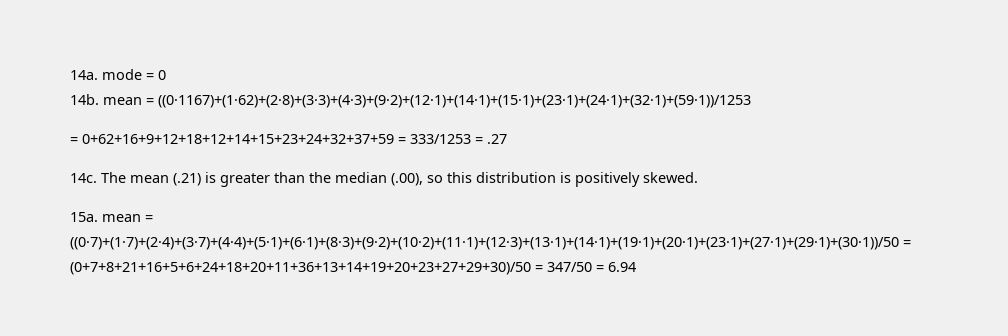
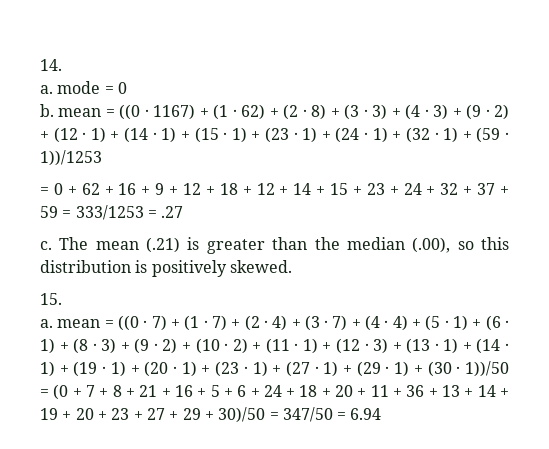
- 14a. mode = 0
+ 14.
+ a. mode = 0
- 14b. mean = ((0·1167)+(1·62)+(2·8)+(3·3)+(4·3)+(9·2)+(12·1)+(14·1)+(15·1)+(23·1)+(24·1)+(32·1)+(59·1))/1253
- = 0+62+16+9+12+18+12+14+15+23+24+32+37+59 = 333/1253 = .27
+ b. mean = ((0 · 1167) + (1 · 62) + (2 · 8) + (3 · 3) + (4 · 3) + (9 · 2) + (12 · 1) + (14 · 1) + (15 · 1) + (23 · 1) + (24 · 1) + (32 · 1) + (59 · 1))/1253
+ = 0 + 62 + 16 + 9 + 12 + 18 + 12 + 14 + 15 + 23 + 24 + 32 + 37 + 59 = 333/1253 = .27
- 14c.
+ c.
- 15a. mean = ((0·7)+(1·7)+(2·4)+(3·7)+(4·4)+(5·1)+(6·1)+(8·3)+(9·2)+(10·2)+(11·1)+(12·3)+(13·1)+(14·1)+(19·1)+(20·1)+(23·1)+(27·1)+(29·1)+(30·1))/50 = (0+7+8+21+16+5+6+24+18+20+11+36+13+14+19+20+23+27+29+30)/50 = 347/50 = 6.94
+ 15.
+ a. mean = ((0 · 7) + (1 · 7) + (2 · 4) + (3 · 7) + (4 · 4) + (5 · 1) + (6 · 1) + (8 · 3) + (9 · 2) + (10 · 2) + (11 · 1) + (12 · 3) + (13 · 1) + (14 · 1) + (19 · 1) + (20 · 1) + (23 · 1) + (27 · 1) + (29 · 1) + (30 · 1))/50 = (0 + 7 + 8 + 21 + 16 + 5 + 6 + 24 + 18 + 20 + 11 + 36 + 13 + 14 + 19 + 20 + 23 + 27 + 29 + 30)/50 = 347/50 = 6.94

